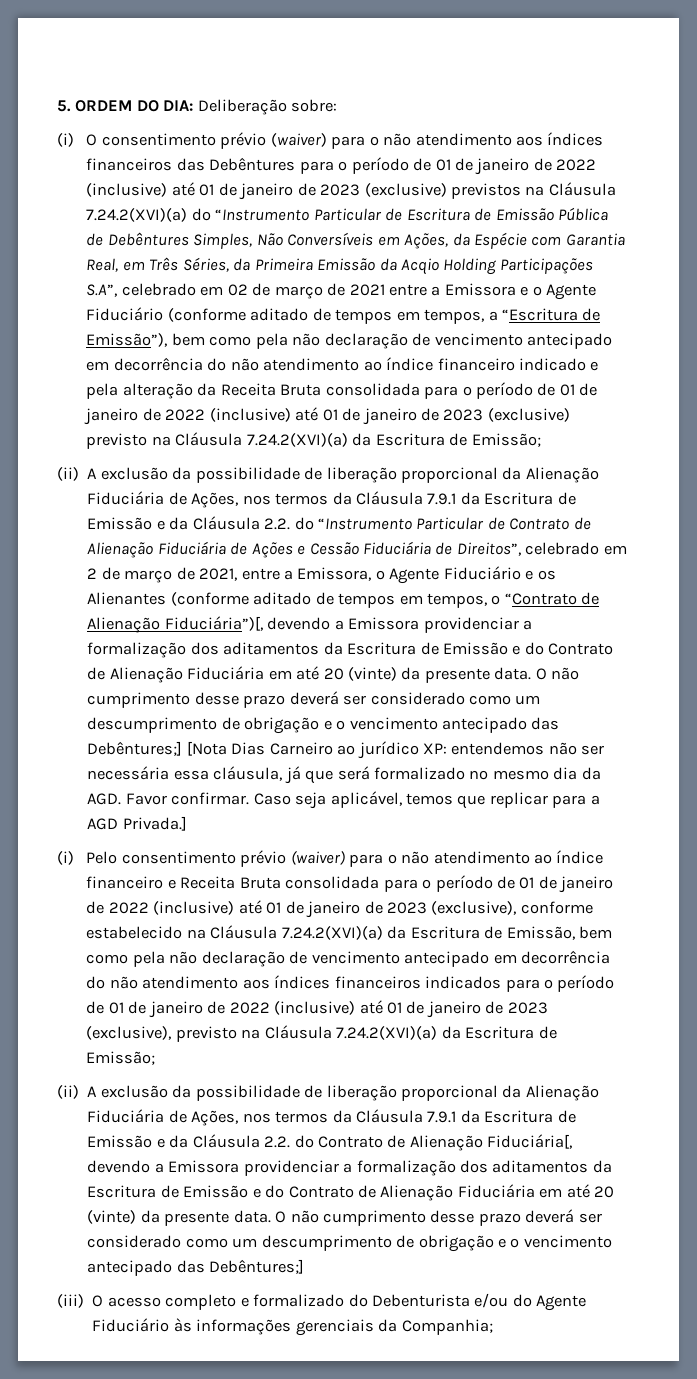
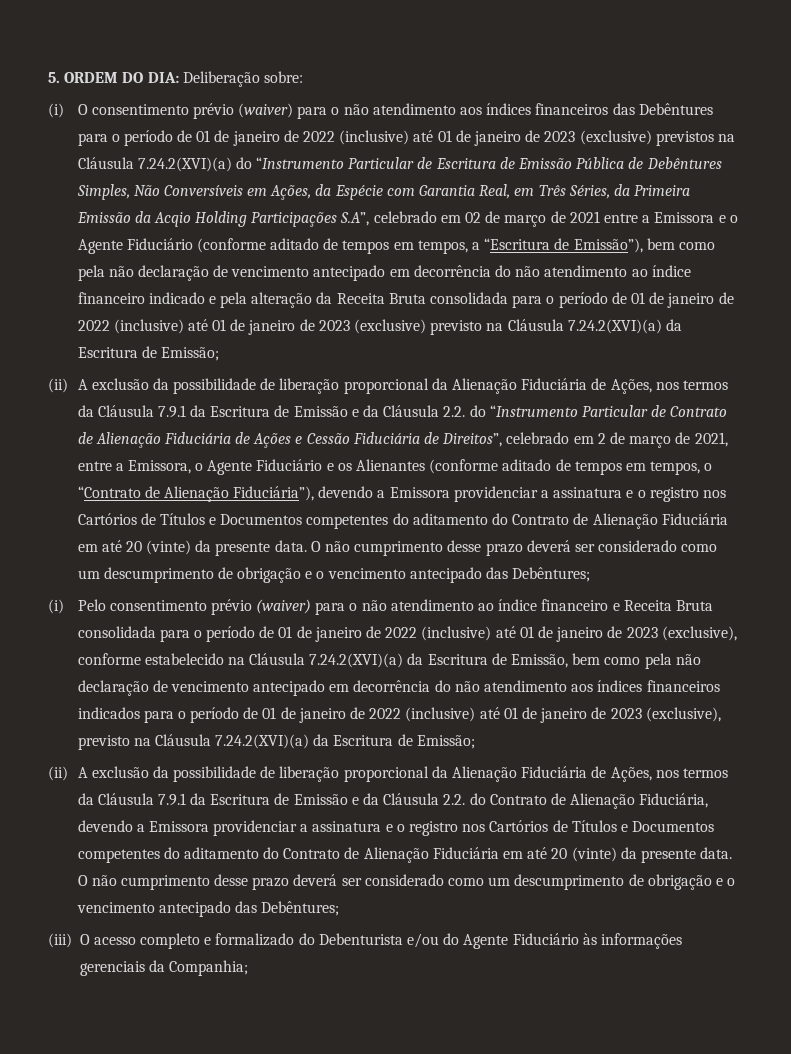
- (ii) A exclusão da possibilidade de liberação proporcional da Alienação Fiduciária de Ações, nos termos da Cláusula 7.9.1 da Escritura de Emissão e da Cláusula 2.2. do “Instrumento Particular de Contrato de Alienação Fiduciária de Ações e Cessão Fiduciária de Direitos”, celebrado em 2 de março de 2021, entre a Emissora, o Agente Fiduciário e os Alienantes (conforme aditado de tempos em tempos, o “Contrato de Alienação Fiduciária”)[, devendo a Emissora providenciar a formalização dos aditamentos da Escritura de Emissão e do Contrato de Alienação Fiduciária em até 20 (vinte) da presente data. O não cumprimento desse prazo deverá ser considerado como um descumprimento de obrigação e o vencimento antecipado das Debêntures;] [Nota Dias Carneiro ao jurídico XP: entendemos não ser necessária essa cláusula, já que será formalizado no mesmo dia da AGD. Favor confirmar. Caso seja aplicável, temos que replicar para a AGD Privada.]
+ (ii) A exclusão da possibilidade de liberação proporcional da Alienação Fiduciária de Ações, nos termos da Cláusula 7.9.1 da Escritura de Emissão e da Cláusula 2.2. do “Instrumento Particular de Contrato de Alienação Fiduciária de Ações e Cessão Fiduciária de Direitos”, celebrado em 2 de março de 2021, entre a Emissora, o Agente Fiduciário e os Alienantes (conforme aditado de tempos em tempos, o “Contrato de Alienação Fiduciária”), devendo a Emissora providenciar a assinatura e o registro nos Cartórios de Títulos e Documentos competentes do aditamento do Contrato de Alienação Fiduciária em até 20 (vinte) da presente data. O não cumprimento desse prazo deverá ser considerado como um descumprimento de obrigação e o vencimento antecipado das Debêntures;
- (ii) A exclusão da possibilidade de liberação proporcional da Alienação Fiduciária de Ações, nos termos da Cláusula 7.9.1 da Escritura de Emissão e da Cláusula 2.2. do Contrato de Alienação Fiduciária[, devendo a Emissora providenciar a formalização dos aditamentos da Escritura de Emissão e do Contrato de Alienação Fiduciária em até 20 (vinte) da presente data. O não cumprimento desse prazo deverá ser considerado como um descumprimento de obrigação e o vencimento antecipado das Debêntures;]
+ (ii) A exclusão da possibilidade de liberação proporcional da Alienação Fiduciária de Ações, nos termos da Cláusula 7.9.1 da Escritura de Emissão e da Cláusula 2.2. do Contrato de Alienação Fiduciária, devendo a Emissora providenciar a assinatura e o registro nos Cartórios de Títulos e Documentos competentes do aditamento do Contrato de Alienação Fiduciária em até 20 (vinte) da presente data. O não cumprimento desse prazo deverá ser considerado como um descumprimento de obrigação e o vencimento antecipado das Debêntures;

